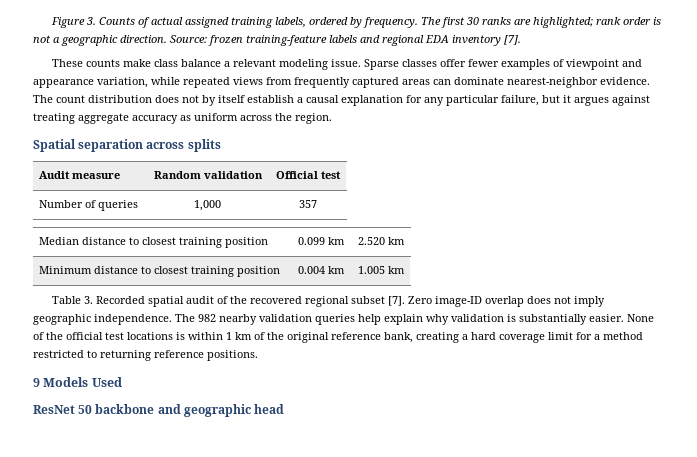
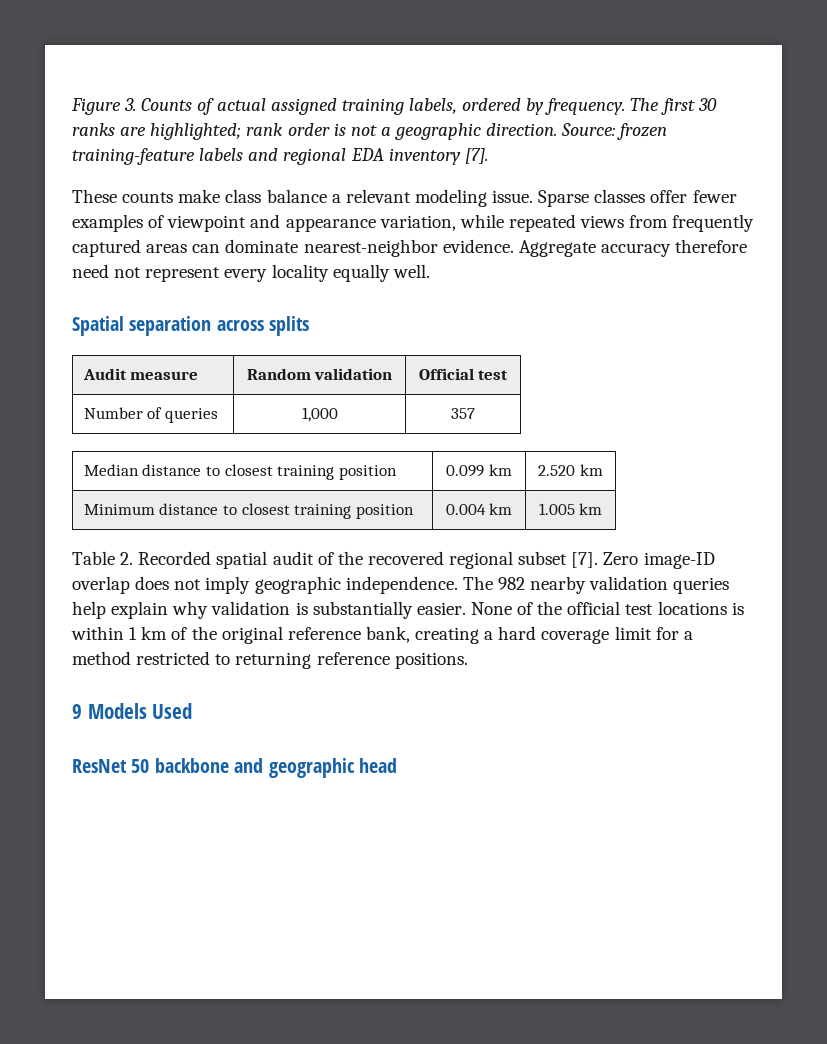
- The count distribution does not by itself establish a causal explanation for any particular failure, but it argues against treating aggregate accuracy as uniform across the region.
+ Aggregate accuracy therefore need not represent every locality equally well.
- Table 3. Recorded spatial audit of the recovered regional subset [7].
+ Table 2. Recorded spatial audit of the recovered regional subset [7].

